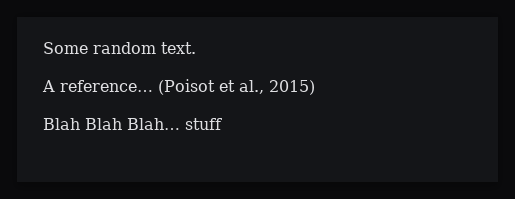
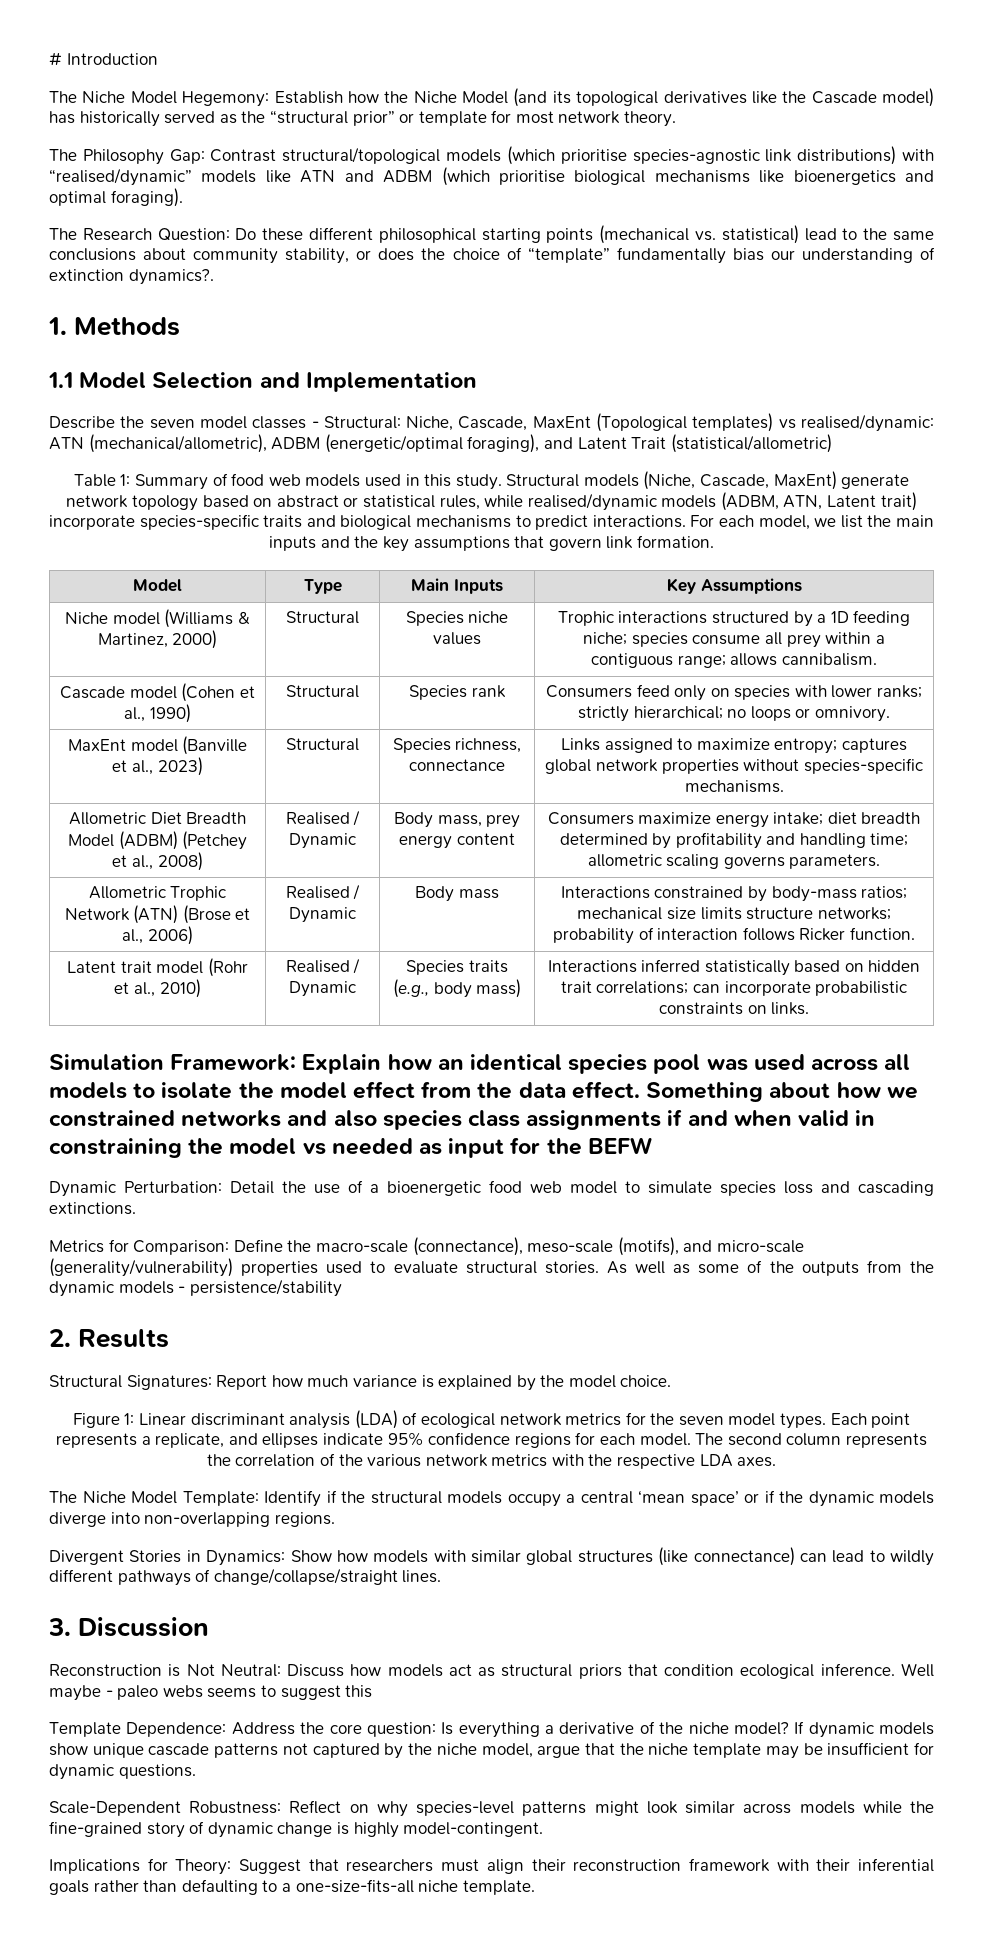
- Some random text.
- A reference… (Poisot et al., 2015)
- Blah Blah Blah… stuff
+ # Introduction
+ The Niche Model Hegemony: Establish how the Niche Model (and its topological derivatives like the Cascade model) has historically served as the “structural prior” or template for most network theory.
+ The Philosophy Gap: Contrast structural/topological models (which prioritise species-agnostic link distributions) with “realised/dynamic” models like ATN and ADBM (which prioritise biological mechanisms like bioenergetics and optimal foraging).
+ The Research Question: Do these different philosophical starting points (mechanical vs. statistical) lead to the same conclusions about community stability, or does the choice of “template” fundamentally bias our understanding of extinction dynamics?.
+ 1. Methods
+ 1.1 Model Selection and Implementation
+ Describe the seven model classes - Structural: Niche, Cascade, MaxEnt (Topological templates) vs realised/dynamic: ATN (mechanical/allometric), ADBM (energetic/optimal foraging), and Latent Trait (statistical/allometric)
+ Table 1: Summary of food web models used in this study. Structural models (Niche, Cascade, MaxEnt) generate network topology based on abstract or statistical rules, while realised/dynamic models (ADBM, ATN, Latent trait) incorporate species-specific traits and biological mechanisms to predict interactions. For each model, we list the main inputs and the key assumptions that govern link formation.
+ Model | Type | Main Inputs | Key Assumptions
+ Niche model (Williams & Martinez, 2000) | Structural | Species niche values | Trophic interactions structured by a 1D feeding niche; species consume all prey within a contiguous range; allows cannibalism.
+ Cascade model (Cohen et al., 1990) | Structural | Species rank | Consumers feed only on species with lower ranks; strictly hierarchical; no loops or omnivory.
+ MaxEnt model (Banville et al., 2023) | Structural | Species richness, connectance | Links assigned to maximize entropy; captures global network properties without species-specific mechanisms.
+ Allometric Diet Breadth Model (ADBM) (Petchey et al., 2008) | Realised / Dynamic | Body mass, prey energy content | Consumers maximize energy intake; diet breadth determined by profitability and handling time; allometric scaling governs parameters.
+ Allometric Trophic Network (ATN) (Brose et al., 2006) | Realised / Dynamic | Body mass | Interactions constrained by body-mass ratios; mechanical size limits structure networks; probability of interaction follows Ricker function.
+ Latent trait model (Rohr et al., 2010) | Realised / Dynamic | Species traits (e.g., body mass) | Interactions inferred statistically based on hidden trait correlations; can incorporate probabilistic constraints on links.
+ Simulation Framework: Explain how an identical species pool was used across all models to isolate the model effect from the data effect. Something about how we constrained networks and also species class assignments if and when valid in constraining the model vs needed as input for the BEFW
+ Dynamic Perturbation: Detail the use of a bioenergetic food web model to simulate species loss and cascading extinctions.
+ Metrics for Comparison: Define the macro-scale (connectance), meso-scale (motifs), and micro-scale (generality/vulnerability) properties used to evaluate structural stories. As well as some of the outputs from the dynamic models - persistence/stability
+ 2. Results
+ Structural Signatures: Report how much variance is explained by the model choice.
+ Figure 1: Linear discriminant analysis (LDA) of ecological network metrics for the seven model types. Each point represents a replicate, and ellipses indicate 95% confidence regions for each model. The second column represents the correlation of the various network metrics with the respective LDA axes.
+ The Niche Model Template: Identify if the structural models occupy a central ‘mean space’ or if the dynamic models diverge into non-overlapping regions.
+ Divergent Stories in Dynamics: Show how models with similar global structures (like connectance) can lead to wildly different pathways of change/collapse/straight lines.
+ 3. Discussion
+ Reconstruction is Not Neutral: Discuss how models act as structural priors that condition ecological inference. Well maybe - paleo webs seems to suggest this
+ Template Dependence: Address the core question: Is everything a derivative of the niche model? If dynamic models show unique cascade patterns not captured by the niche model, argue that the niche template may be insufficient for dynamic questions.
+ Scale-Dependent Robustness: Reflect on why species-level patterns might look similar across models while the fine-grained story of dynamic change is highly model-contingent.
+ Implications for Theory: Suggest that researchers must align their reconstruction framework with their inferential goals rather than defaulting to a one-size-fits-all niche template.

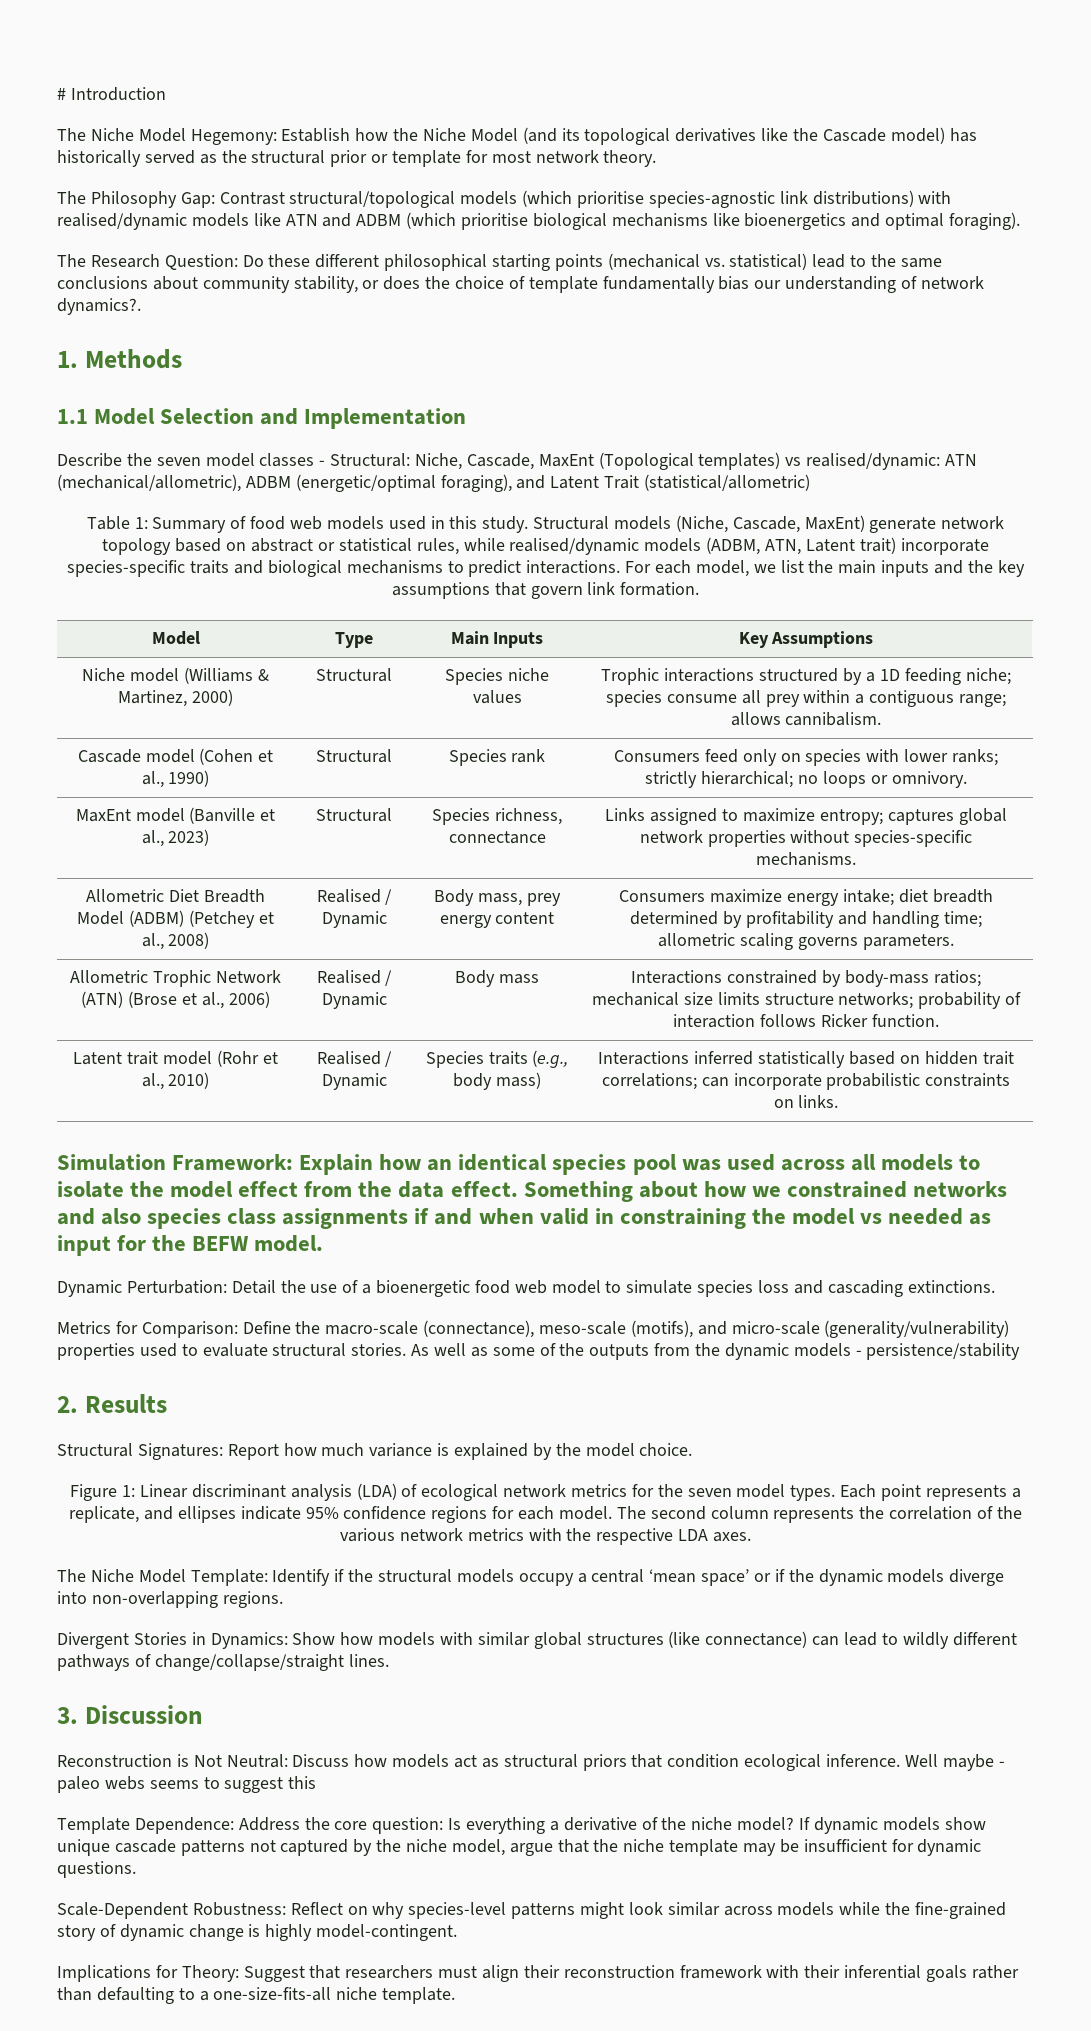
- The Niche Model Hegemony: Establish how the Niche Model (and its topological derivatives like the Cascade model) has historically served as the “structural prior” or template for most network theory.
+ The Niche Model Hegemony: Establish how the Niche Model (and its topological derivatives like the Cascade model) has historically served as the structural prior or template for most network theory.
- The Philosophy Gap: Contrast structural/topological models (which prioritise species-agnostic link distributions) with “realised/dynamic” models like ATN and ADBM (which prioritise biological mechanisms like bioenergetics and optimal foraging).
+ The Philosophy Gap: Contrast structural/topological models (which prioritise species-agnostic link distributions) with realised/dynamic models like ATN and ADBM (which prioritise biological mechanisms like bioenergetics and optimal foraging).
- The Research Question: Do these different philosophical starting points (mechanical vs. statistical) lead to the same conclusions about community stability, or does the choice of “template” fundamentally bias our understanding of extinction dynamics?.
+ The Research Question: Do these different philosophical starting points (mechanical vs. statistical) lead to the same conclusions about community stability, or does the choice of template fundamentally bias our understanding of network dynamics?.
- Something about how we constrained networks and also species class assignments if and when valid in constraining the model vs needed as input for the BEFW
+ Something about how we constrained networks and also species class assignments if and when valid in constraining the model vs needed as input for the BEFW model.

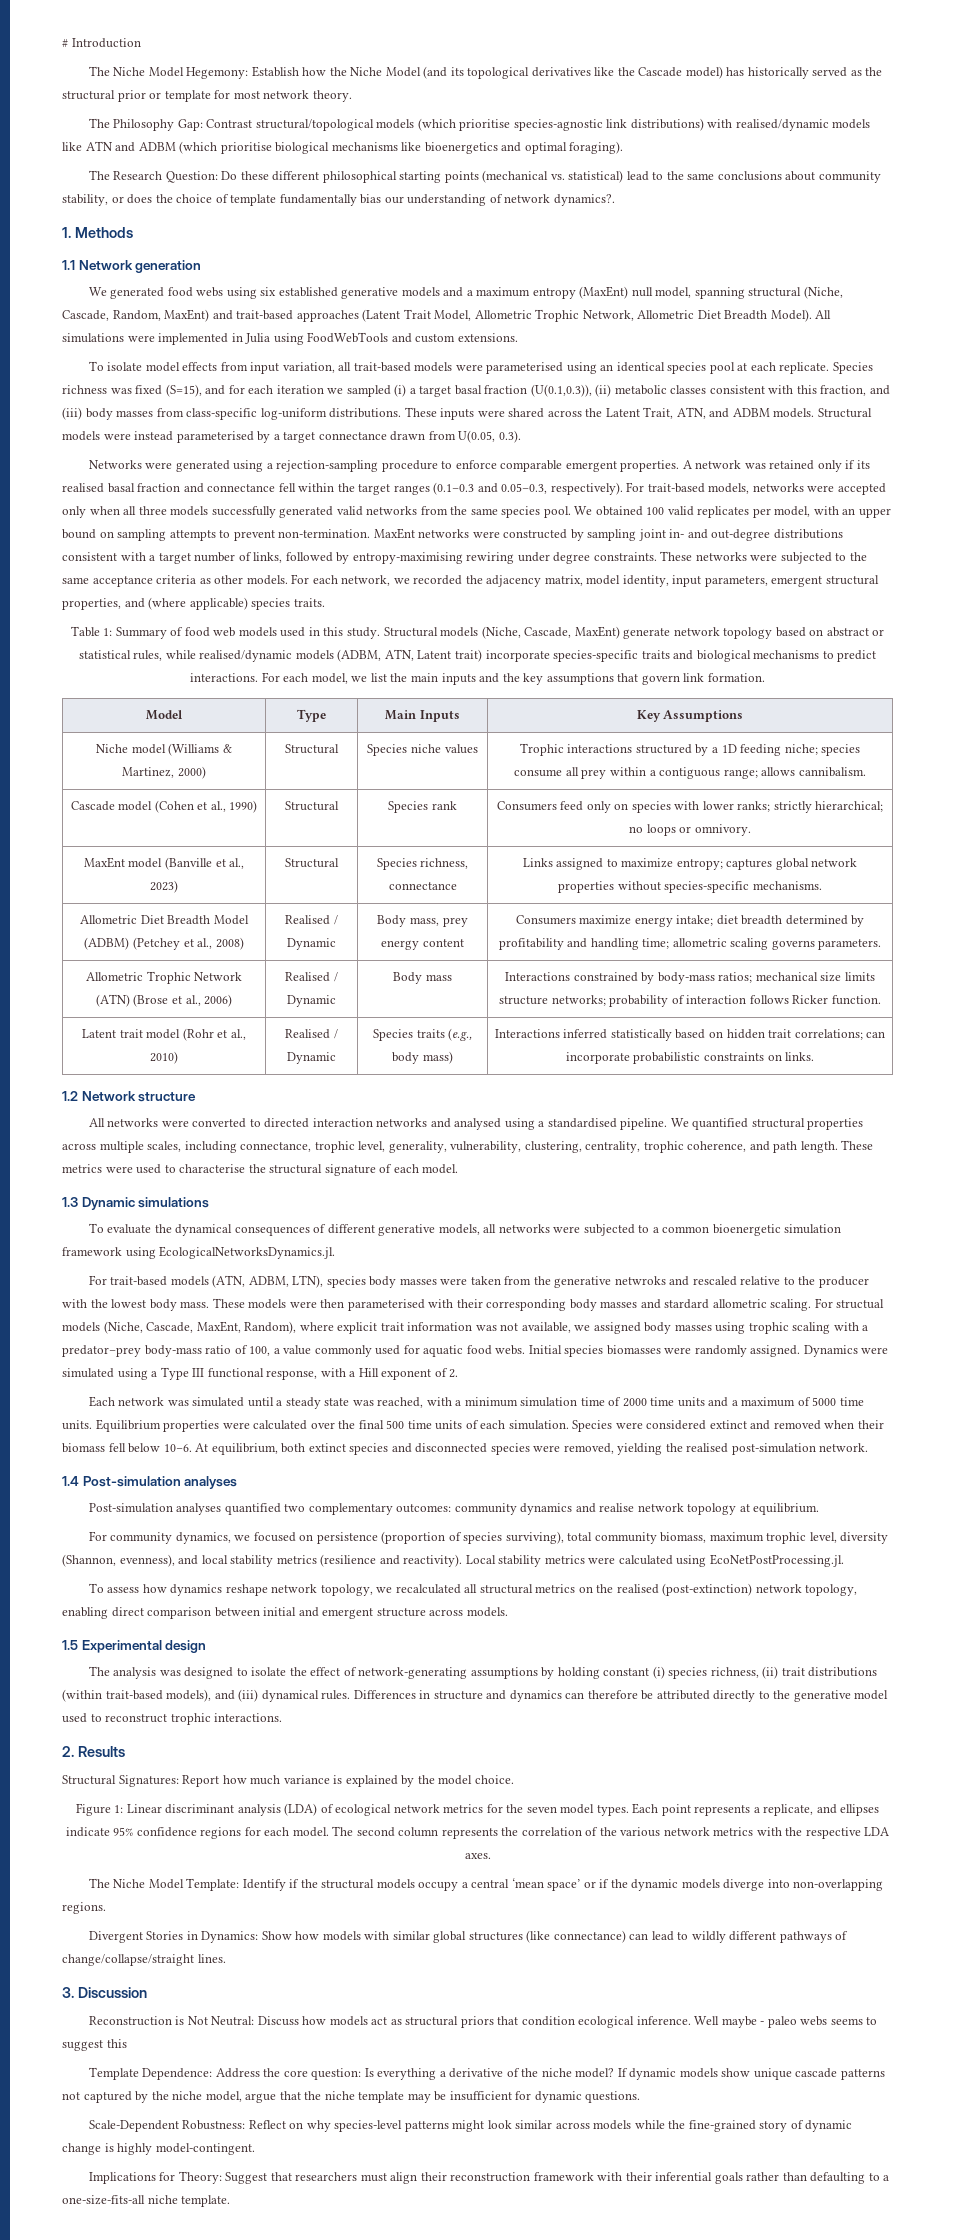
- 1.1 Model Selection and Implementation
- Describe the seven model classes - Structural: Niche, Cascade, MaxEnt (Topological templates) vs realised/dynamic: ATN (mechanical/allometric), ADBM (energetic/optimal foraging), and Latent Trait (statistical/allometric)
+ 1.1 Network generation
+ We generated food webs using six established generative models and a maximum entropy (MaxEnt) null model, spanning structural (Niche, Cascade, Random, MaxEnt) and trait-based approaches (Latent Trait Model, Allometric Trophic Network, Allometric Diet Breadth Model). All simulations were implemented in Julia using FoodWebTools and custom extensions.
+ To isolate model effects from input variation, all trait-based models were parameterised using an identical species pool at each replicate. Species richness was fixed (S=15), and for each iteration we sampled (i) a target basal fraction (U(0.1,0.3)), (ii) metabolic classes consistent with this fraction, and (iii) body masses from class-specific log-uniform distributions. These inputs were shared across the Latent Trait, ATN, and ADBM models. Structural models were instead parameterised by a target connectance drawn from U(0.05, 0.3).
+ Networks were generated using a rejection-sampling procedure to enforce comparable emergent properties. A network was retained only if its realised basal fraction and connectance fell within the target ranges (0.1–0.3 and 0.05–0.3, respectively). For trait-based models, networks were accepted only when all three models successfully generated valid networks from the same species pool. We obtained 100 valid replicates per model, with an upper bound on sampling attempts to prevent non-termination. MaxEnt networks were constructed by sampling joint in- and out-degree distributions consistent with a target number of links, followed by entropy-maximising rewiring under degree constraints. These networks were subjected to the same acceptance criteria as other models. For each network, we recorded the adjacency matrix, model identity, input parameters, emergent structural properties, and (where applicable) species traits.
- Simulation Framework: Explain how an identical species pool was used across all models to isolate the model effect from the data effect. Something about how we constrained networks and also species class assignments if and when valid in constraining the model vs needed as input for the BEFW model.
- Dynamic Perturbation: Detail the use of a bioenergetic food web model to simulate species loss and cascading extinctions.
- Metrics for Comparison: Define the macro-scale (connectance), meso-scale (motifs), and micro-scale (generality/vulnerability) properties used to evaluate structural stories. As well as some of the outputs from the dynamic models - persistence/stability
+ 1.2 Network structure
+ All networks were converted to directed interaction networks and analysed using a standardised pipeline. We quantified structural properties across multiple scales, including connectance, trophic level, generality, vulnerability, clustering, centrality, trophic coherence, and path length. These metrics were used to characterise the structural signature of each model.
+ 1.3 Dynamic simulations
+ To evaluate the dynamical consequences of different generative models, all networks were subjected to a common bioenergetic simulation framework using EcologicalNetworksDynamics.jl.
+ For trait-based models (ATN, ADBM, LTN), species body masses were taken from the generative netwroks and rescaled relative to the producer with the lowest body mass. These models were then parameterised with their corresponding body masses and stardard allometric scaling. For structual models (Niche, Cascade, MaxEnt, Random), where explicit trait information was not available, we assigned body masses using trophic scaling with a predator–prey body-mass ratio of 100, a value commonly used for aquatic food webs. Initial species biomasses were randomly assigned. Dynamics were simulated using a Type III functional response, with a Hill exponent of 2.
+ Each network was simulated until a steady state was reached, with a minimum simulation time of 2000 time units and a maximum of 5000 time units. Equilibrium properties were calculated over the final 500 time units of each simulation. Species were considered extinct and removed when their biomass fell below 10−6. At equilibrium, both extinct species and disconnected species were removed, yielding the realised post-simulation network.
+ 1.4 Post-simulation analyses
+ Post-simulation analyses quantified two complementary outcomes: community dynamics and realise network topology at equilibrium.
+ For community dynamics, we focused on persistence (proportion of species surviving), total community biomass, maximum trophic level, diversity (Shannon, evenness), and local stability metrics (resilience and reactivity). Local stability metrics were calculated using EcoNetPostProcessing.jl.
+ To assess how dynamics reshape network topology, we recalculated all structural metrics on the realised (post-extinction) network topology, enabling direct comparison between initial and emergent structure across models.
+ 1.5 Experimental design
+ The analysis was designed to isolate the effect of network-generating assumptions by holding constant (i) species richness, (ii) trait distributions (within trait-based models), and (iii) dynamical rules. Differences in structure and dynamics can therefore be attributed directly to the generative model used to reconstruct trophic interactions.

